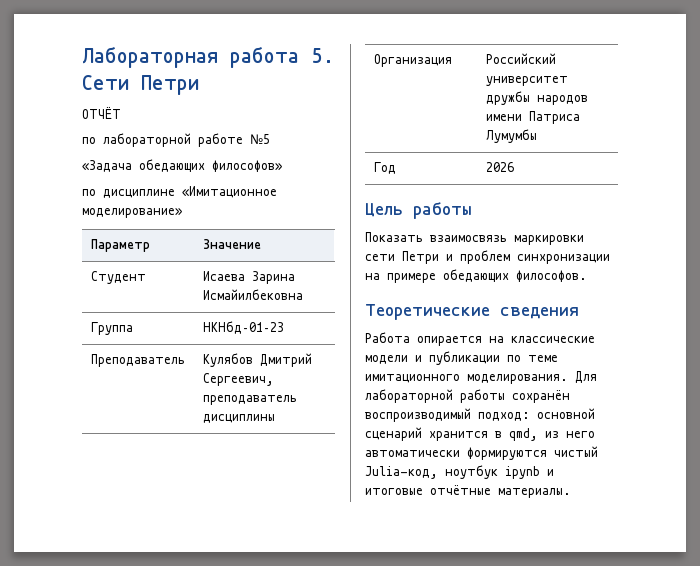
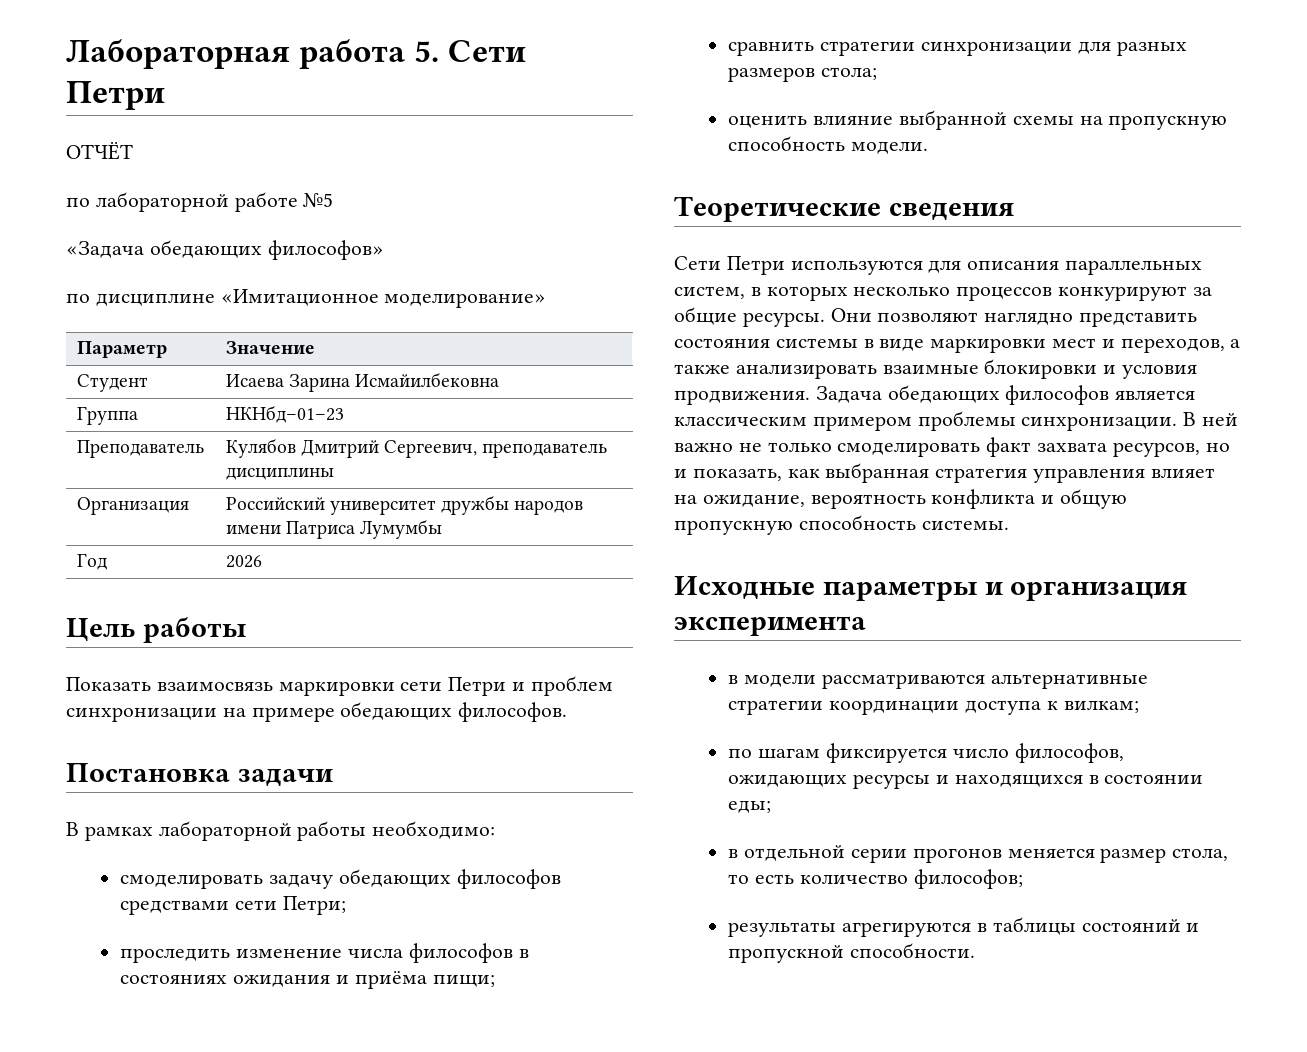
+ Постановка задачи
+ В рамках лабораторной работы необходимо:
+ смоделировать задачу обедающих философов средствами сети Петри;
+ проследить изменение числа философов в состояниях ожидания и приёма пищи;
+ сравнить стратегии синхронизации для разных размеров стола;
+ оценить влияние выбранной схемы на пропускную способность модели.
  Теоретические сведения
- Работа опирается на классические модели и публикации по теме имитационного моделирования. Для лабораторной работы сохранён воспроизводимый подход: основной сценарий хранится в qmd, из него автоматически формируются чистый Julia-код, ноутбук ipynb и итоговые отчётные материалы.
+ Сети Петри используются для описания параллельных систем, в которых несколько процессов конкурируют за общие ресурсы. Они позволяют наглядно представить состояния системы в виде маркировки мест и переходов, а также анализировать взаимные блокировки и условия продвижения. Задача обедающих философов является классическим примером проблемы синхронизации. В ней важно не только смоделировать факт захвата ресурсов, но и показать, как выбранная стратегия управления влияет на ожидание, вероятность конфликта и общую пропускную способность системы.
+ Исходные параметры и организация эксперимента
+ в модели рассматриваются альтернативные стратегии координации доступа к вилкам;
+ по шагам фиксируется число философов, ожидающих ресурсы и находящихся в состоянии еды;
+ в отдельной серии прогонов меняется размер стола, то есть количество философов;
+ результаты агрегируются в таблицы состояний и пропускной способности.

